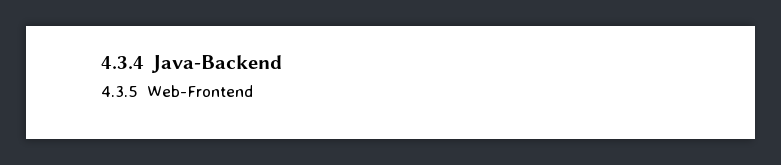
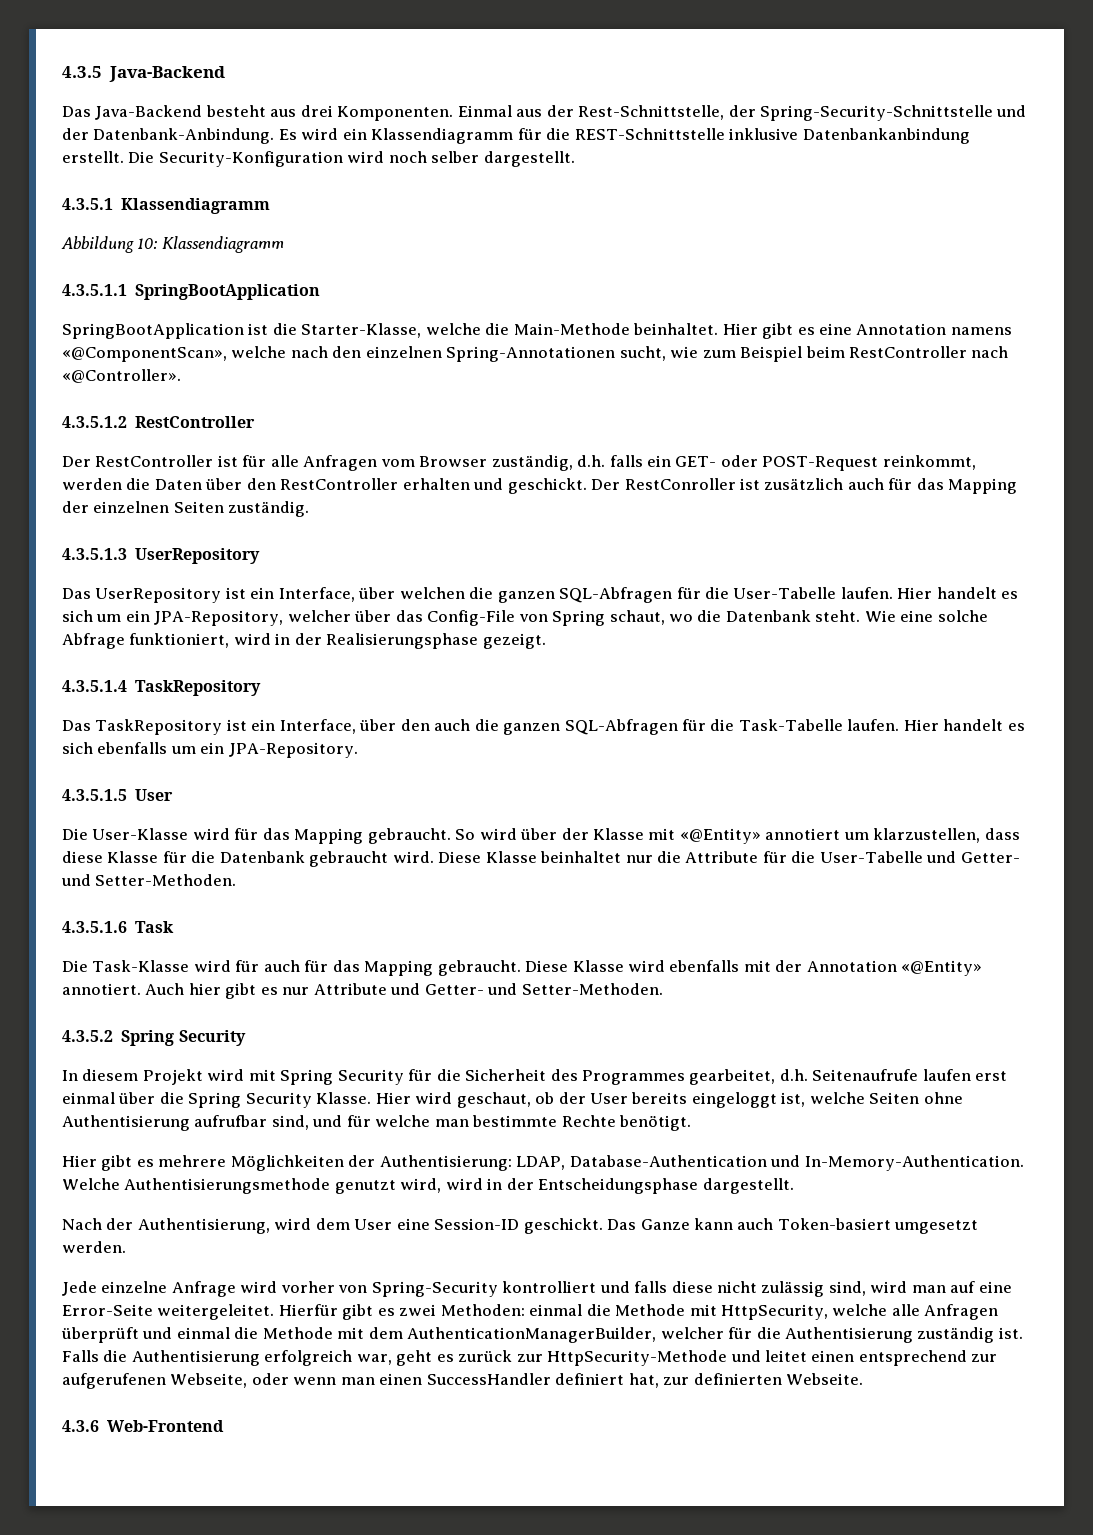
- 4.3.4 Java-Backend
+ 4.3.5 Java-Backend
- 4.3.5 Web-Frontend
+ Das Java-Backend besteht aus drei Komponenten. Einmal aus der Rest-Schnittstelle, der Spring-Security-Schnittstelle und der Datenbank-Anbindung. Es wird ein Klassendiagramm für die REST-Schnittstelle inklusive Datenbankanbindung erstellt. Die Security-Konfiguration wird noch selber dargestellt.
+ 4.3.5.1 Klassendiagramm
+ Abbildung 10: Klassendiagramm
+ 4.3.5.1.1 SpringBootApplication
+ SpringBootApplication ist die Starter-Klasse, welche die Main-Methode beinhaltet. Hier gibt es eine Annotation namens «@ComponentScan», welche nach den einzelnen Spring-Annotationen sucht, wie zum Beispiel beim RestController nach «@Controller».
+ 4.3.5.1.2 RestController
+ Der RestController ist für alle Anfragen vom Browser zuständig, d.h. falls ein GET- oder POST-Request reinkommt, werden die Daten über den RestController erhalten und geschickt. Der RestConroller ist zusätzlich auch für das Mapping der einzelnen Seiten zuständig.
+ 4.3.5.1.3 UserRepository
+ Das UserRepository ist ein Interface, über welchen die ganzen SQL-Abfragen für die User-Tabelle laufen. Hier handelt es sich um ein JPA-Repository, welcher über das Config-File von Spring schaut, wo die Datenbank steht. Wie eine solche Abfrage funktioniert, wird in der Realisierungsphase gezeigt.
+ 4.3.5.1.4 TaskRepository
+ Das TaskRepository ist ein Interface, über den auch die ganzen SQL-Abfragen für die Task-Tabelle laufen. Hier handelt es sich ebenfalls um ein JPA-Repository.
+ 4.3.5.1.5 User
+ Die User-Klasse wird für das Mapping gebraucht. So wird über der Klasse mit «@Entity» annotiert um klarzustellen, dass diese Klasse für die Datenbank gebraucht wird. Diese Klasse beinhaltet nur die Attribute für die User-Tabelle und Getter- und Setter-Methoden.
+ 4.3.5.1.6 Task
+ Die Task-Klasse wird für auch für das Mapping gebraucht. Diese Klasse wird ebenfalls mit der Annotation «@Entity» annotiert. Auch hier gibt es nur Attribute und Getter- und Setter-Methoden.
+ 4.3.5.2 Spring Security
+ In diesem Projekt wird mit Spring Security für die Sicherheit des Programmes gearbeitet, d.h. Seitenaufrufe laufen erst einmal über die Spring Security Klasse. Hier wird geschaut, ob der User bereits eingeloggt ist, welche Seiten ohne Authentisierung aufrufbar sind, und für welche man bestimmte Rechte benötigt.
+ Hier gibt es mehrere Möglichkeiten der Authentisierung: LDAP, Database-Authentication und In-Memory-Authentication. Welche Authentisierungsmethode genutzt wird, wird in der Entscheidungsphase dargestellt.
+ Nach der Authentisierung, wird dem User eine Session-ID geschickt. Das Ganze kann auch Token-basiert umgesetzt werden.
+ Jede einzelne Anfrage wird vorher von Spring-Security kontrolliert und falls diese nicht zulässig sind, wird man auf eine Error-Seite weitergeleitet. Hierfür gibt es zwei Methoden: einmal die Methode mit HttpSecurity, welche alle Anfragen überprüft und einmal die Methode mit dem AuthenticationManagerBuilder, welcher für die Authentisierung zuständig ist. Falls die Authentisierung erfolgreich war, geht es zurück zur HttpSecurity-Methode und leitet einen entsprechend zur aufgerufenen Webseite, oder wenn man einen SuccessHandler definiert hat, zur definierten Webseite.
+ 4.3.6 Web-Frontend

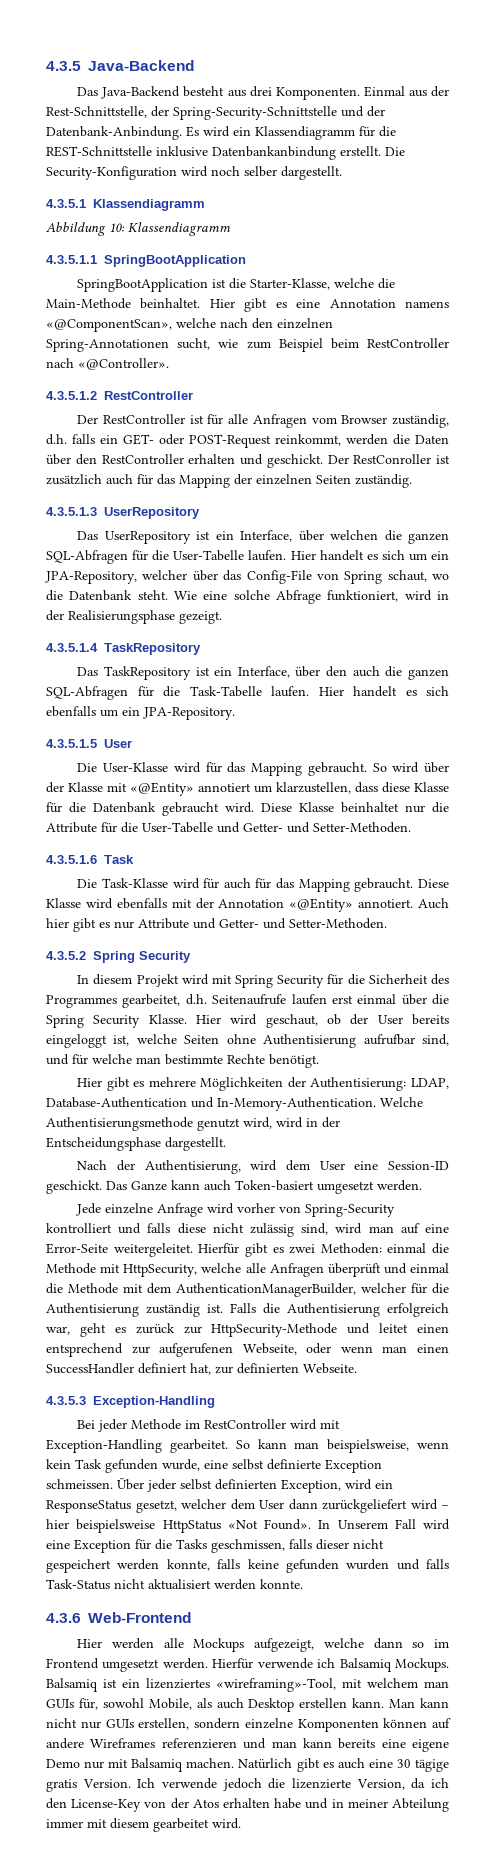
+ 4.3.5.3 Exception-Handling
+ Bei jeder Methode im RestController wird mit Exception-Handling gearbeitet. So kann man beispielsweise, wenn kein Task gefunden wurde, eine selbst definierte Exception schmeissen. Über jeder selbst definierten Exception, wird ein ResponseStatus gesetzt, welcher dem User dann zurückgeliefert wird – hier beispielsweise HttpStatus «Not Found». In Unserem Fall wird eine Exception für die Tasks geschmissen, falls dieser nicht gespeichert werden konnte, falls keine gefunden wurden und falls Task-Status nicht aktualisiert werden konnte.
  4.3.6 Web-Frontend
+ Hier werden alle Mockups aufgezeigt, welche dann so im Frontend umgesetzt werden. Hierfür verwende ich Balsamiq Mockups. Balsamiq ist ein lizenziertes «wireframing»-Tool, mit welchem man GUIs für, sowohl Mobile, als auch Desktop erstellen kann. Man kann nicht nur GUIs erstellen, sondern einzelne Komponenten können auf andere Wireframes referenzieren und man kann bereits eine eigene Demo nur mit Balsamiq machen. Natürlich gibt es auch eine 30 tägige gratis Version. Ich verwende jedoch die lizenzierte Version, da ich den License-Key von der Atos erhalten habe und in meiner Abteilung immer mit diesem gearbeitet wird.

